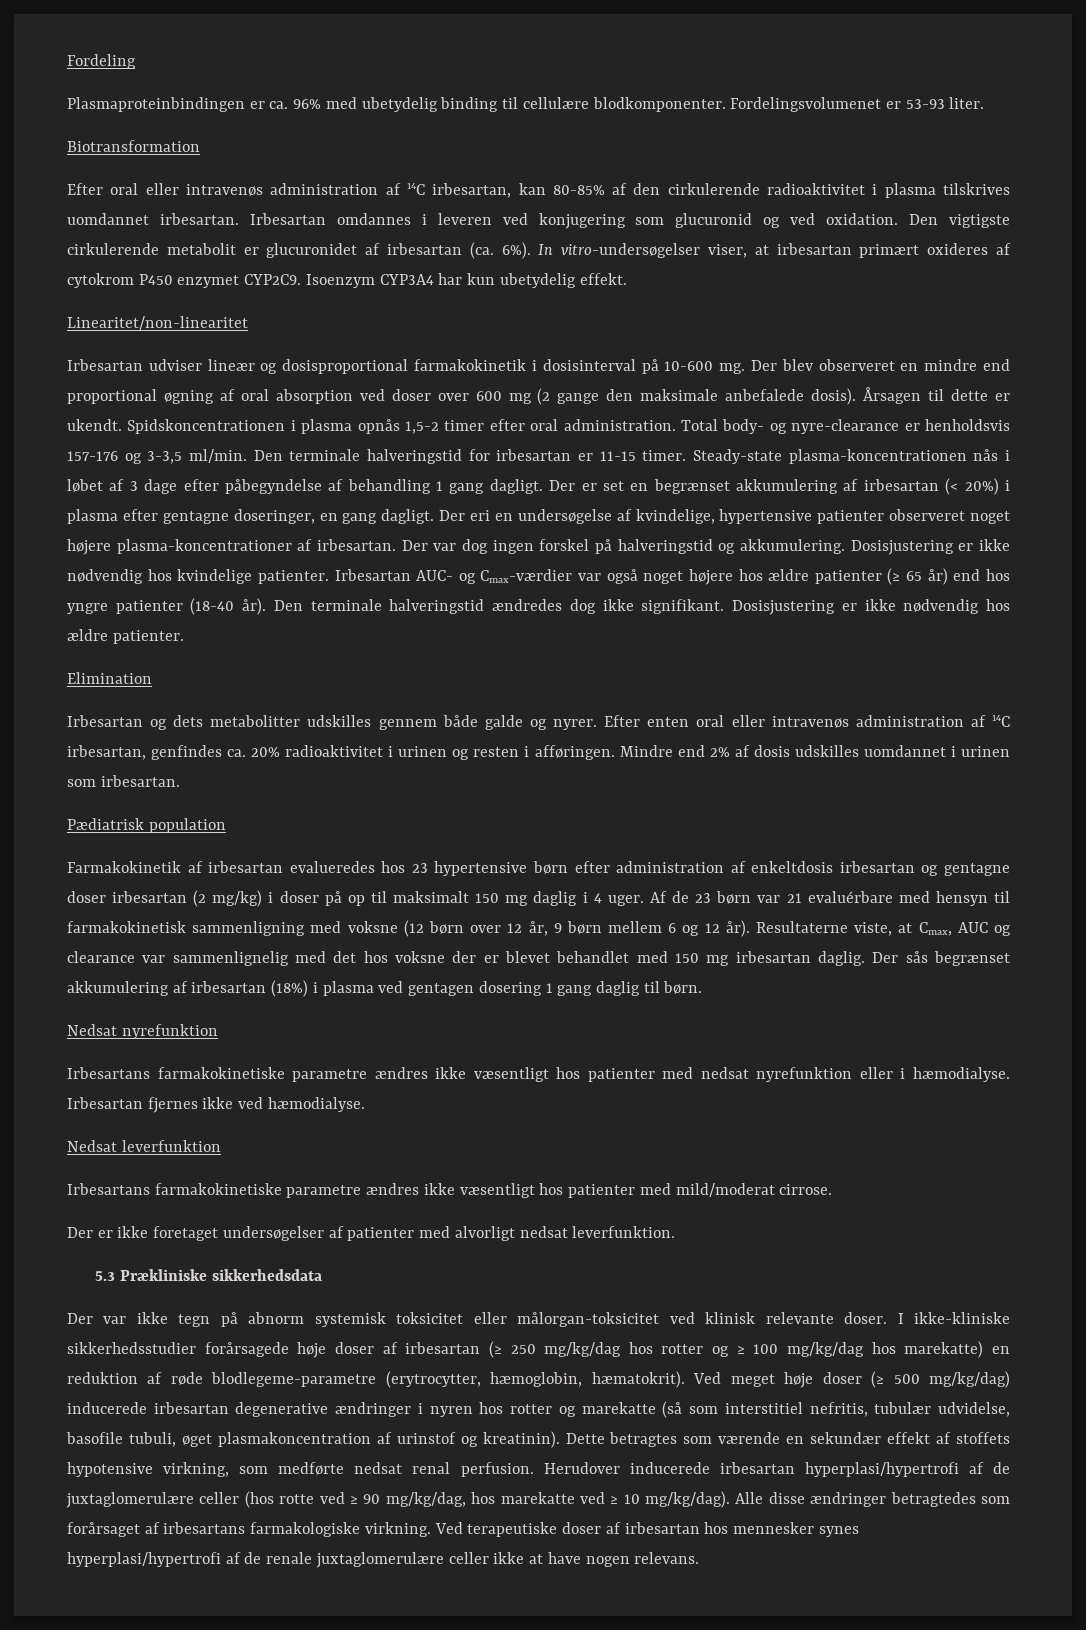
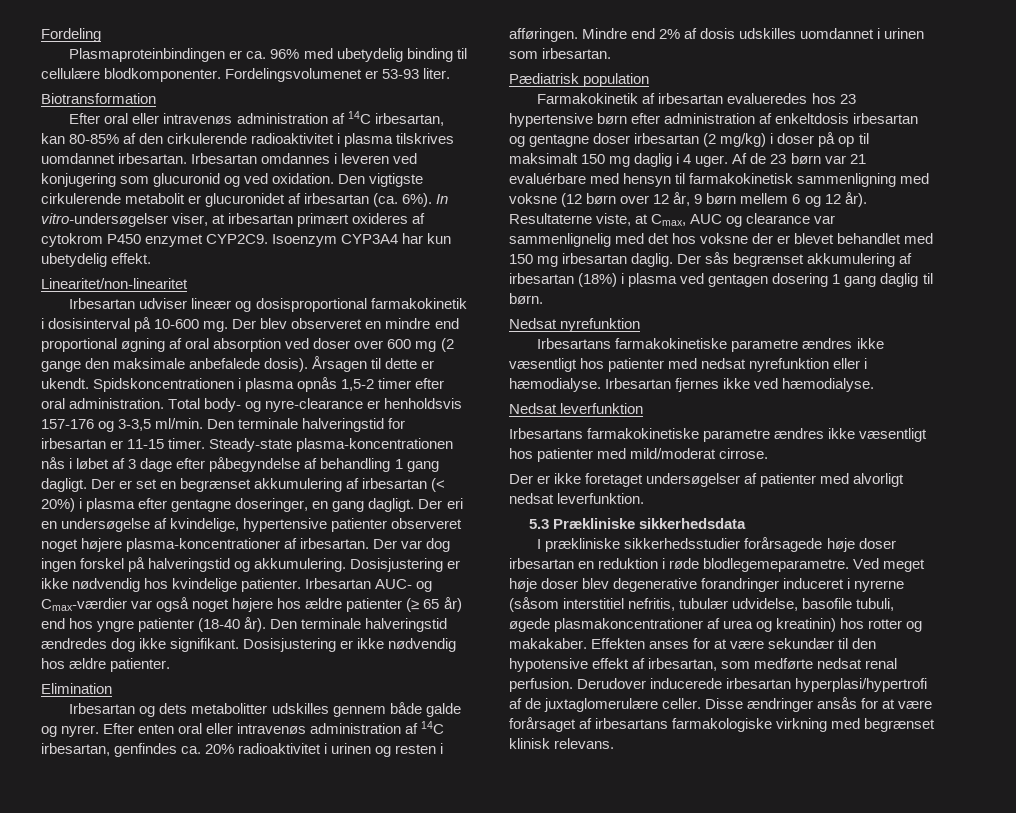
- Der var ikke tegn på abnorm systemisk toksicitet eller målorgan-toksicitet ved klinisk relevante doser. I ikke-kliniske sikkerhedsstudier forårsagede høje doser af irbesartan (≥ 250 mg/kg/dag hos rotter og ≥ 100 mg/kg/dag hos marekatte) en reduktion af røde blodlegeme-parametre (erytrocytter, hæmoglobin, hæmatokrit). Ved meget høje doser (≥ 500 mg/kg/dag) inducerede irbesartan degenerative ændringer i nyren hos rotter og marekatte (så som interstitiel nefritis, tubulær udvidelse, basofile tubuli, øget plasmakoncentration af urinstof og kreatinin). Dette betragtes som værende en sekundær effekt af stoffets hypotensive virkning, som medførte nedsat renal perfusion.
+ I prækliniske sikkerhedsstudier forårsagede høje doser irbesartan en reduktion i røde blodlegemeparametre. Ved meget høje doser blev degenerative forandringer induceret i nyrerne (såsom interstitiel nefritis, tubulær udvidelse, basofile tubuli, øgede plasmakoncentrationer af urea og kreatinin) hos rotter og makakaber. Effekten anses for at være sekundær til den hypotensive effekt af irbesartan, som medførte nedsat renal perfusion.
- Herudover inducerede irbesartan hyperplasi/hypertrofi af de juxtaglomerulære celler (hos rotte ved ≥ 90 mg/kg/dag, hos marekatte ved ≥ 10 mg/kg/dag). Alle disse ændringer betragtedes som forårsaget af irbesartans farmakologiske virkning. Ved terapeutiske doser af irbesartan hos mennesker synes hyperplasi/hypertrofi af de renale juxtaglomerulære celler ikke at have nogen relevans.
+ Derudover inducerede irbesartan hyperplasi/hypertrofi af de juxtaglomerulære celler. Disse ændringer ansås for at være forårsaget af irbesartans farmakologiske virkning med begrænset klinisk relevans.

